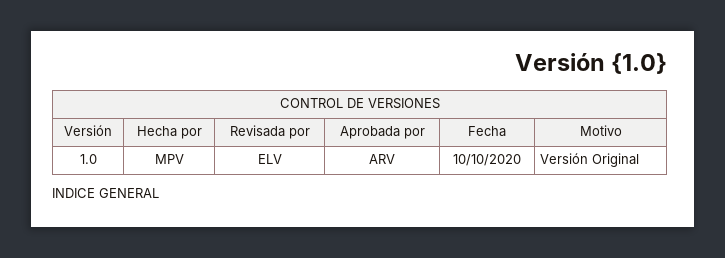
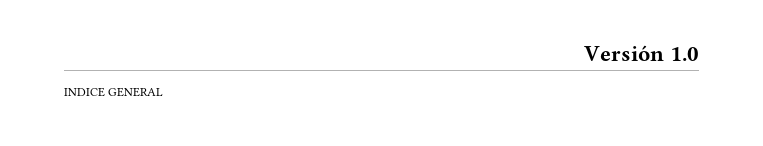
- Versión {1.0}
- CONTROL DE VERSIONES
- Versión | Hecha por | Revisada por | Aprobada por | Fecha | Motivo
- 1.0 | MPV | ELV | ARV | 10/10/2020 | Versión Original
+ Versión 1.0

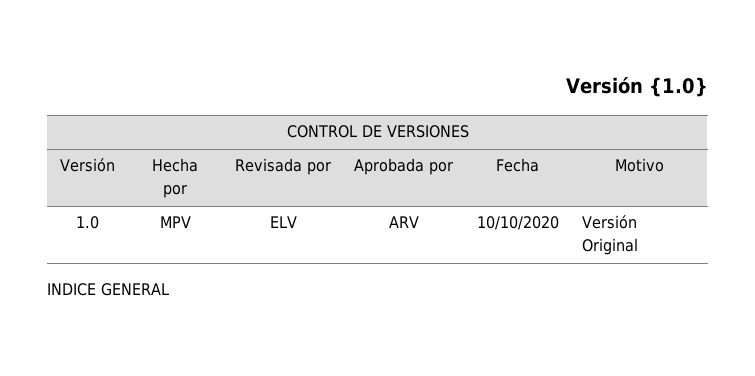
- Versión 1.0
+ Versión {1.0}
+ CONTROL DE VERSIONES
+ Versión | Hecha por | Revisada por | Aprobada por | Fecha | Motivo
+ 1.0 | MPV | ELV | ARV | 10/10/2020 | Versión Original

